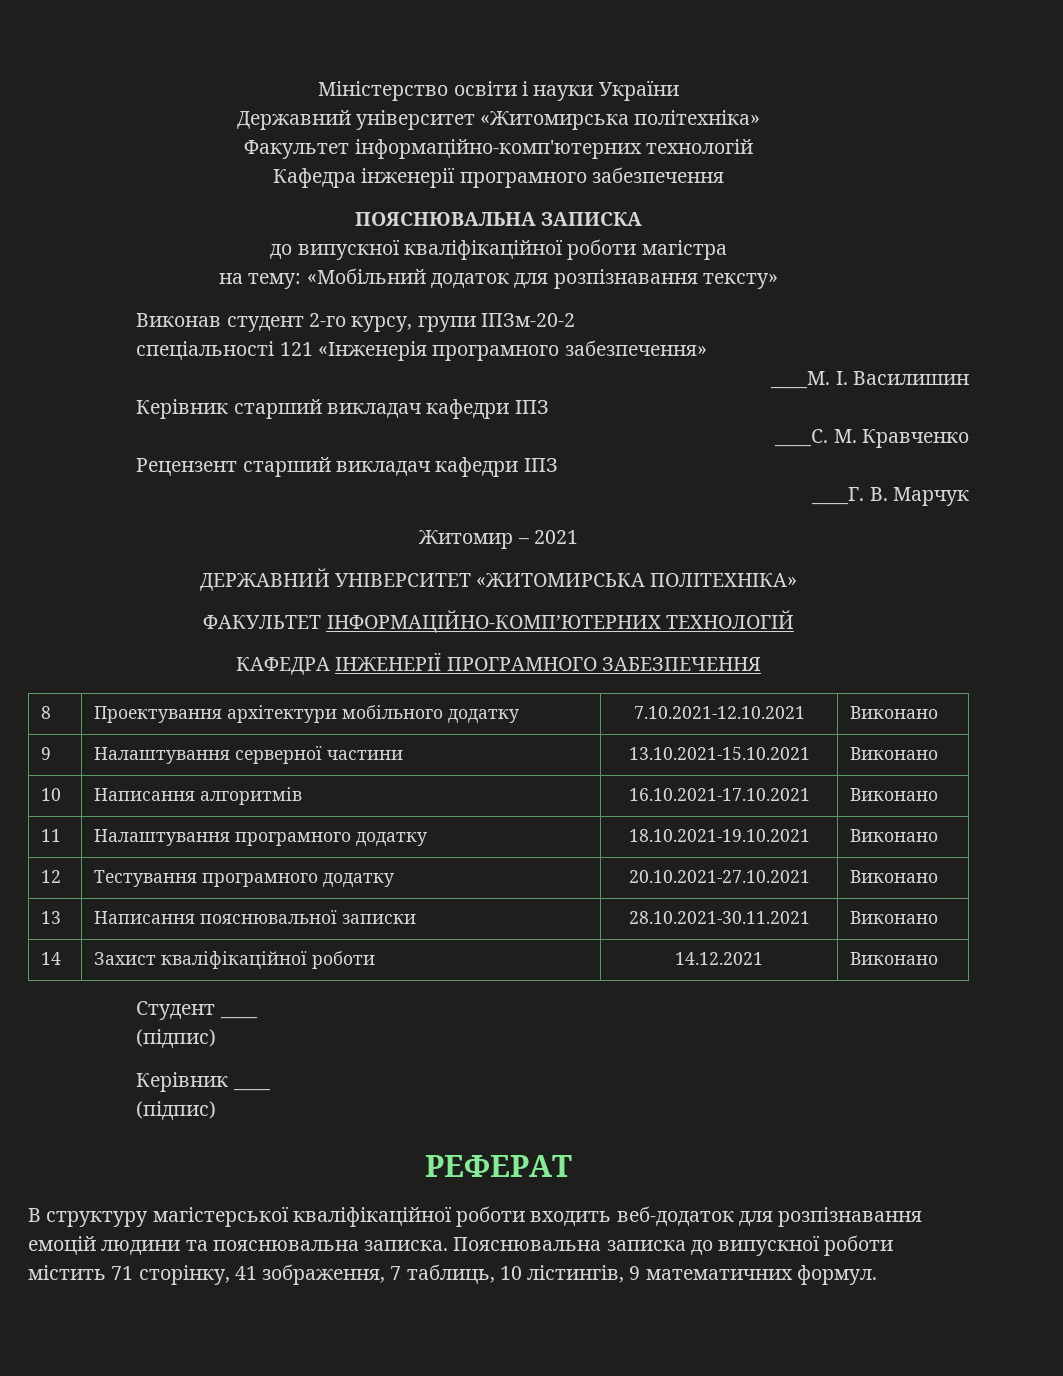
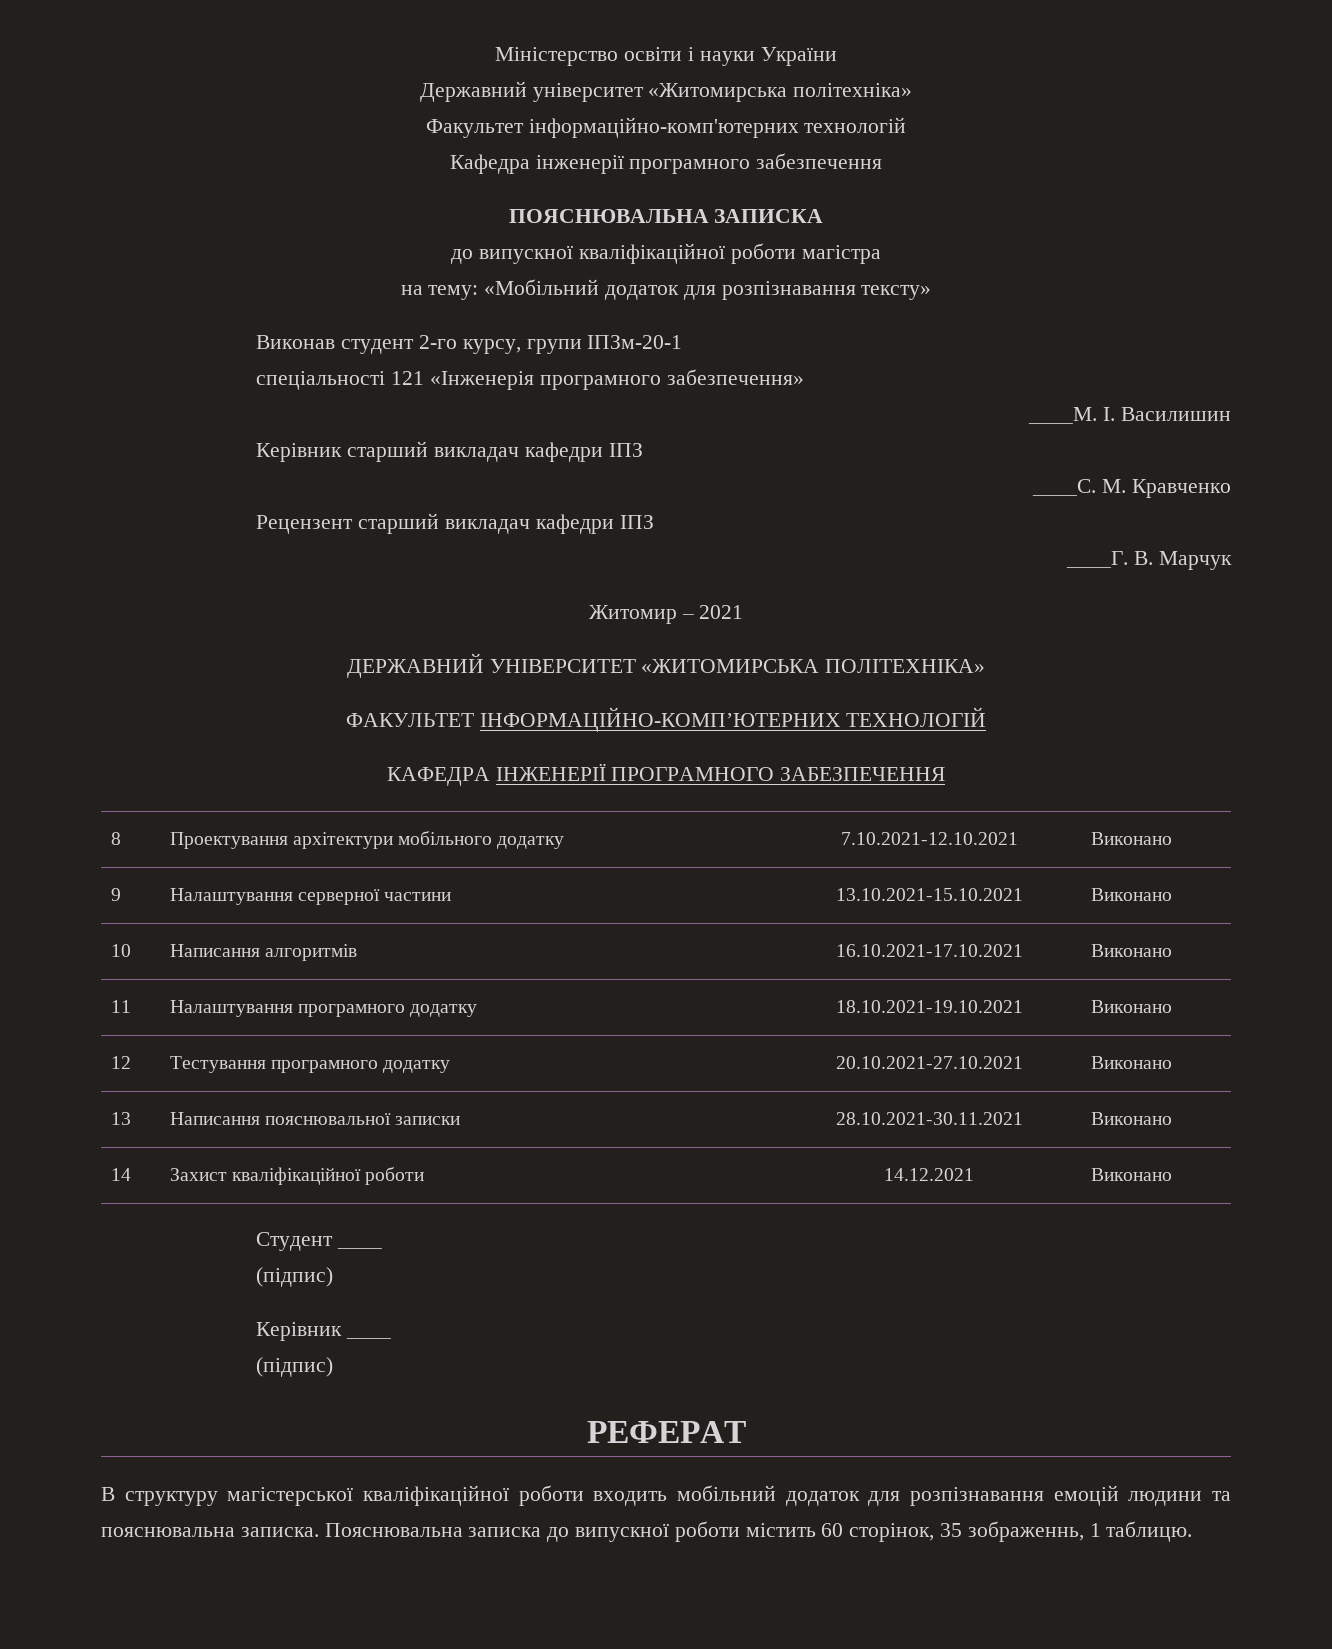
- Виконав студент 2-го курсу, групи ІПЗм-20-2
+ Виконав студент 2-го курсу, групи ІПЗм-20-1
- В структуру магістерської кваліфікаційної роботи входить веб-додаток для розпізнавання емоцій людини та пояснювальна записка.
+ В структуру магістерської кваліфікаційної роботи входить мобільний додаток для розпізнавання емоцій людини та пояснювальна записка.
- Пояснювальна записка до випускної роботи містить 71 сторінку, 41 зображення, 7 таблиць, 10 лістингів, 9 математичних формул.
+ Пояснювальна записка до випускної роботи містить 60 сторінок, 35 зображеннь, 1 таблицю.

